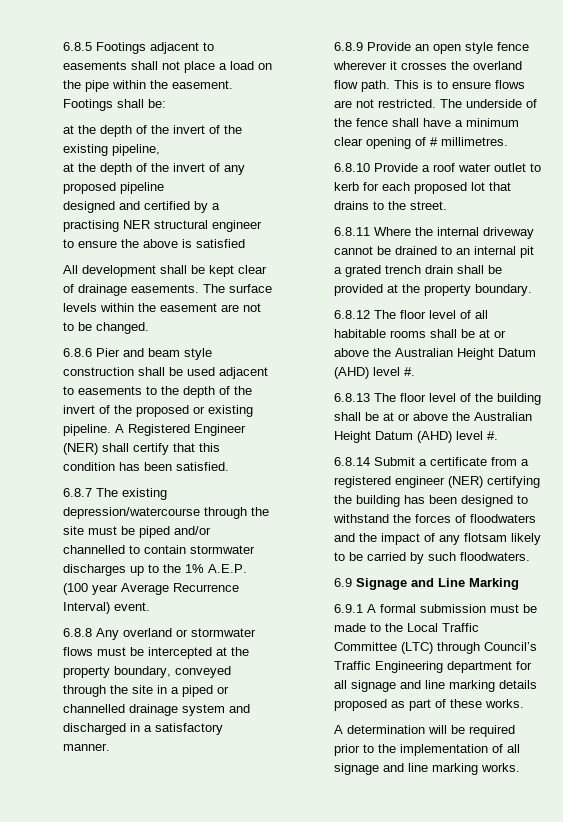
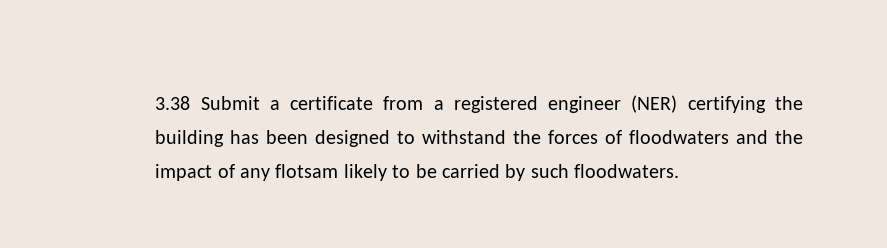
- 6.8.5 Footings adjacent to easements shall not place a load on the pipe within the easement. Footings shall be:
- at the depth of the invert of the existing pipeline,
- at the depth of the invert of any proposed pipeline
- designed and certified by a practising NER structural engineer to ensure the above is satisfied
- All development shall be kept clear of drainage easements. The surface levels within the easement are not to be changed.
- 6.8.6 Pier and beam style construction shall be used adjacent to easements to the depth of the invert of the proposed or existing pipeline. A Registered Engineer (NER) shall certify that this condition has been satisfied.
- 6.8.7 The existing depression/watercourse through the site must be piped and/or channelled to contain stormwater discharges up to the 1% A.E.P. (100 year Average Recurrence Interval) event.
- 6.8.8 Any overland or stormwater flows must be intercepted at the property boundary, conveyed through the site in a piped or channelled drainage system and discharged in a satisfactory manner.
- 6.8.9 Provide an open style fence wherever it crosses the overland flow path. This is to ensure flows are not restricted. The underside of the fence shall have a minimum clear opening of # millimetres.
- 6.8.10 Provide a roof water outlet to kerb for each proposed lot that drains to the street.
- 6.8.11 Where the internal driveway cannot be drained to an internal pit a grated trench drain shall be provided at the property boundary.
- 6.8.12 The floor level of all habitable rooms shall be at or above the Australian Height Datum (AHD) level #.
- 6.8.13 The floor level of the building shall be at or above the Australian Height Datum (AHD) level #.
- 6.8.14 Submit a certificate from a registered engineer (NER) certifying the building has been designed to withstand the forces of floodwaters and the impact of any flotsam likely to be carried by such floodwaters.
+ 3.38 Submit a certificate from a registered engineer (NER) certifying the building has been designed to withstand the forces of floodwaters and the impact of any flotsam likely to be carried by such floodwaters.
- 6.9 Signage and Line Marking
- 6.9.1 A formal submission must be made to the Local Traffic Committee (LTC) through Council’s Traffic Engineering department for all signage and line marking details proposed as part of these works.
- A determination will be required prior to the implementation of all signage and line marking works.

